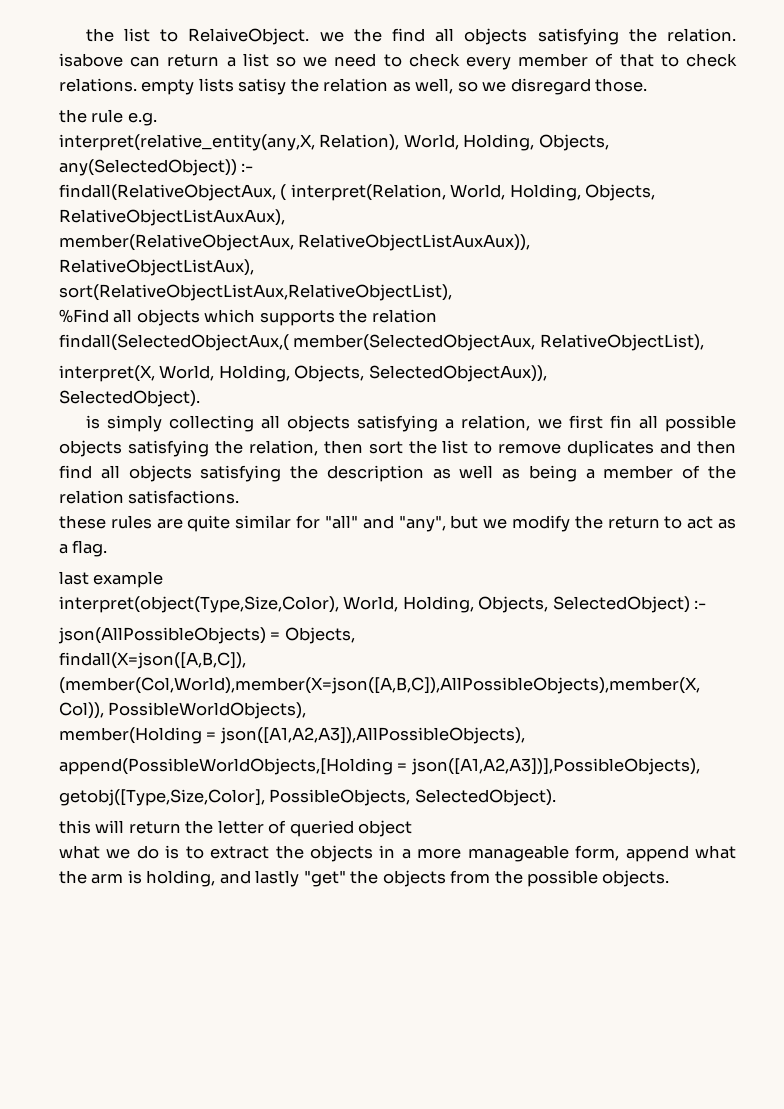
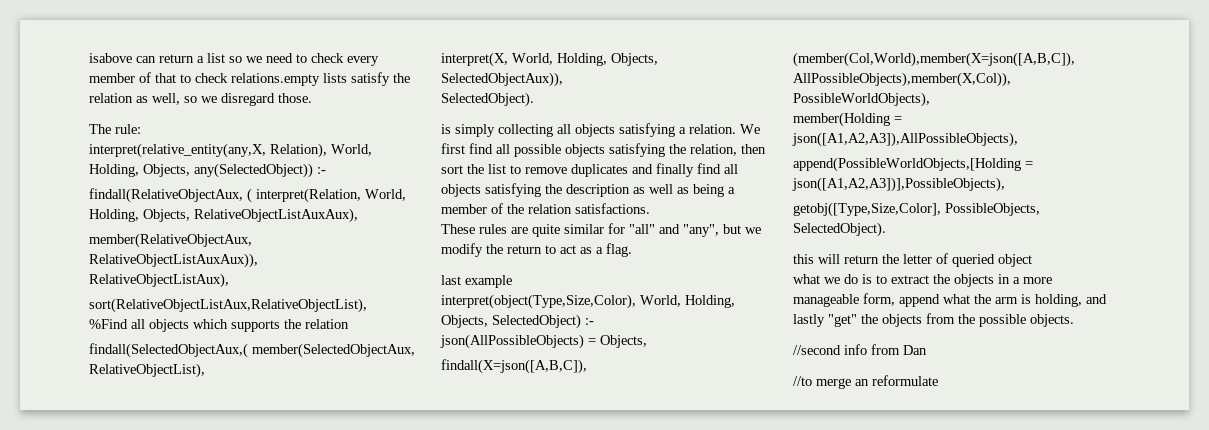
- the list to RelaiveObject. we the find all objects satisfying the relation. isabove can return a list so we need to check every member of that to check relations. empty lists satisy the relation as well, so we disregard those.
+ isabove can return a list so we need to check every member of that to check relations.empty lists satisfy the relation as well, so we disregard those.
- the rule e.g.
+ The rule:
- is simply collecting all objects satisfying a relation, we first fin all possible objects satisfying the relation, then sort the list to remove duplicates and then find all objects satisfying the description as well as being a member of the relation satisfactions.
+ is simply collecting all objects satisfying a relation. We first find all possible objects satisfying the relation, then sort the list to remove duplicates and finally find all objects satisfying the description as well as being a member of the relation satisfactions.
- these rules are quite similar for "all" and "any", but we modify the return to act as a flag.
+ These rules are quite similar for "all" and "any", but we modify the return to act as a flag.
+ //second info from Dan
+ //to merge an reformulate

